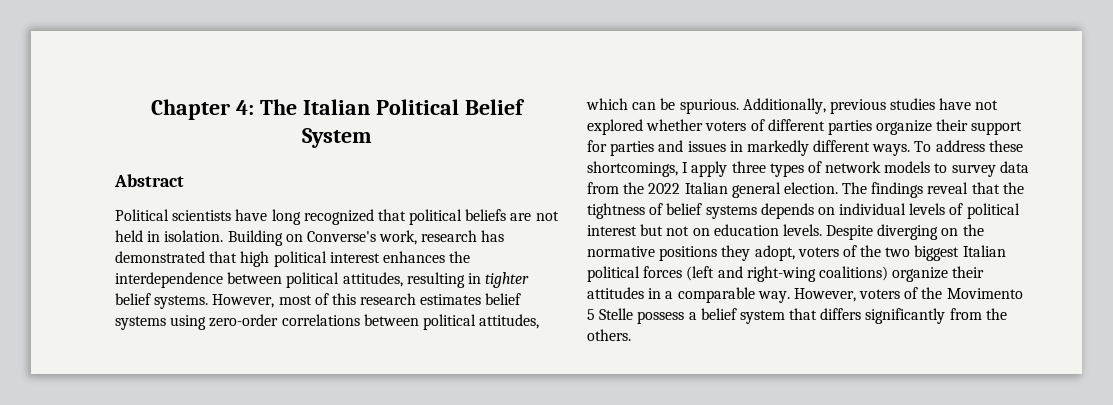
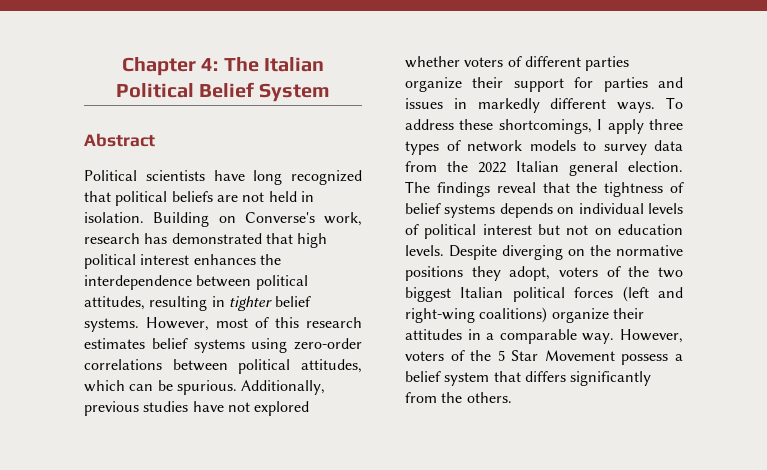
- However, voters of the Movimento 5 Stelle possess a belief system that differs significantly from the others.
+ However, voters of the 5 Star Movement possess a belief system that differs significantly from the others.

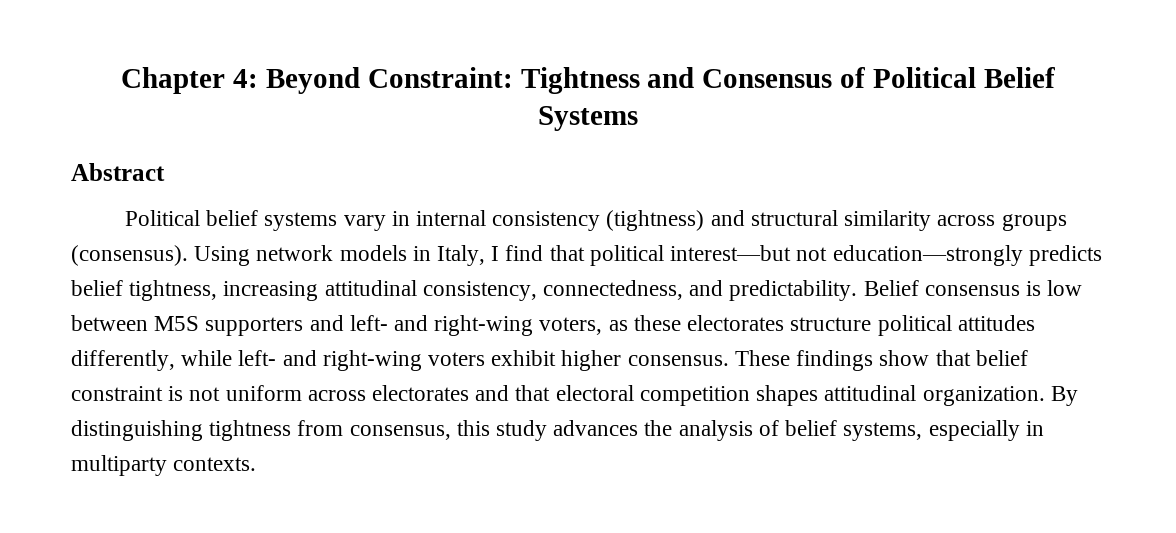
- Chapter 4: The Italian Political Belief System
+ Chapter 4: Beyond Constraint: Tightness and Consensus of Political Belief Systems
- Political scientists have long recognized that political beliefs are not held in isolation. Building on Converse's work, research has demonstrated that high political interest enhances the interdependence between political attitudes, resulting in tighter belief systems. However, most of this research estimates belief systems using zero-order correlations between political attitudes, which can be spurious. Additionally, previous studies have not explored whether voters of different parties organize their support for parties and issues in markedly different ways. To address these shortcomings, I apply three types of network models to survey data from the 2022 Italian general election. The findings reveal that the tightness of belief systems depends on individual levels of political interest but not on education levels. Despite diverging on the normative positions they adopt, voters of the two biggest Italian political forces (left and right-wing coalitions) organize their attitudes in a comparable way. However, voters of the 5 Star Movement possess a belief system that differs significantly from the others.
+ Political belief systems vary in internal consistency (tightness) and structural similarity across groups (consensus). Using network models in Italy, I find that political interest—but not education—strongly predicts belief tightness, increasing attitudinal consistency, connectedness, and predictability. Belief consensus is low between M5S supporters and left- and right-wing voters, as these electorates structure political attitudes differently, while left- and right-wing voters exhibit higher consensus. These findings show that belief constraint is not uniform across electorates and that electoral competition shapes attitudinal organization. By distinguishing tightness from consensus, this study advances the analysis of belief systems, especially in multiparty contexts.

